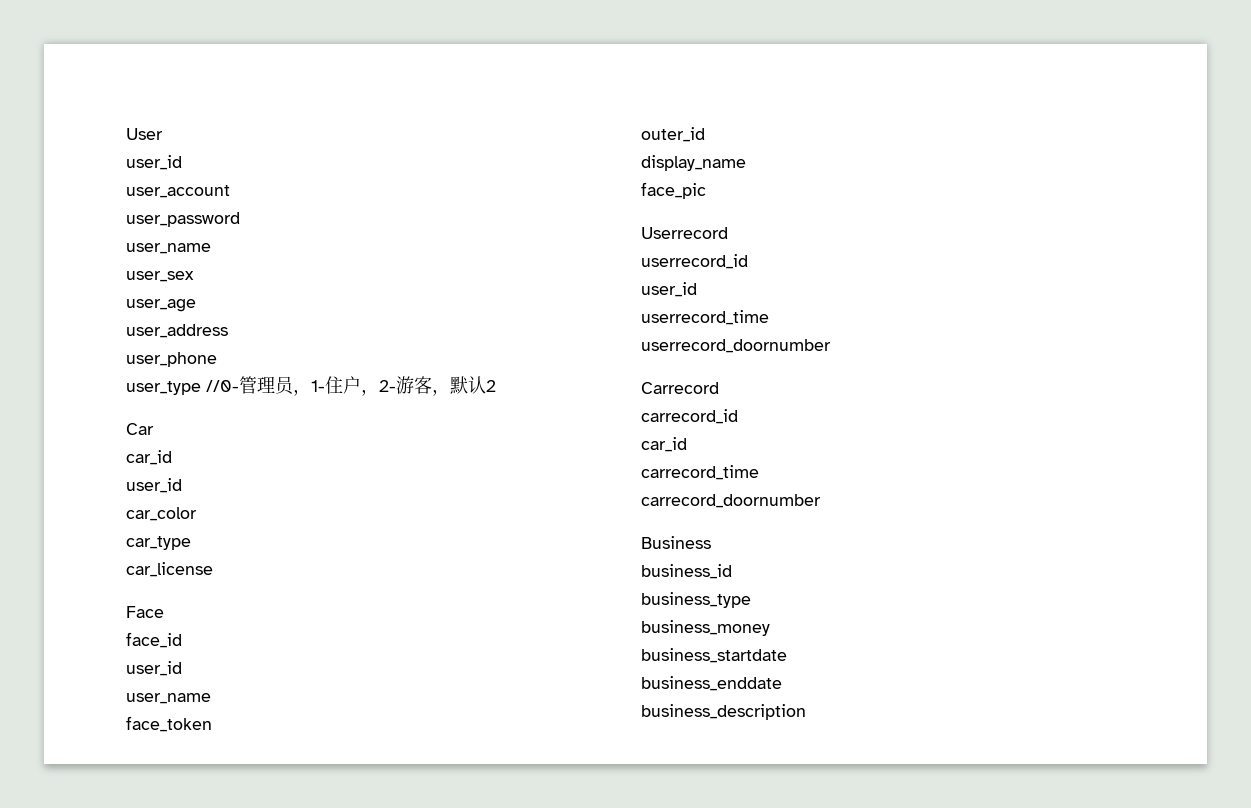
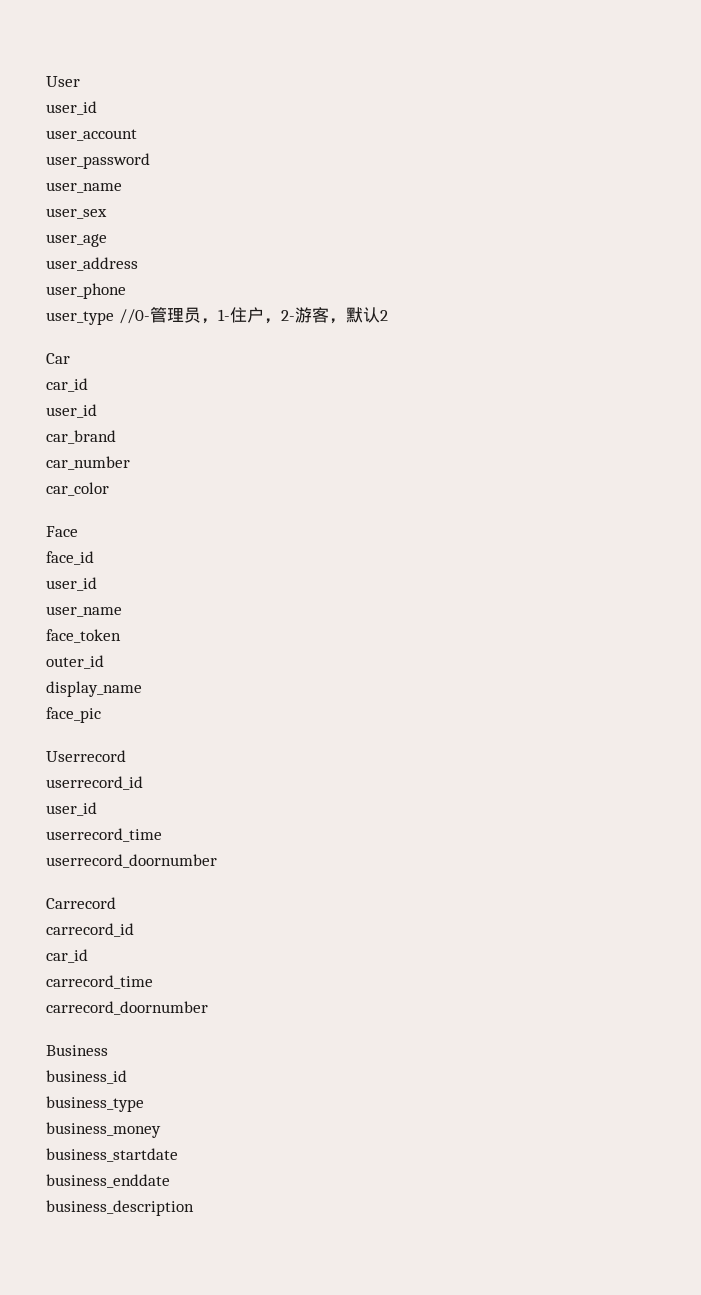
+ car_brand
+ car_number
- car_type
- car_license

